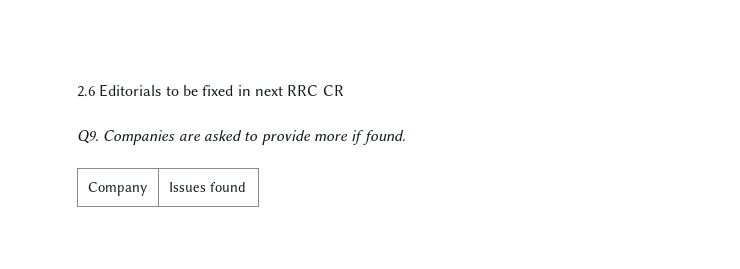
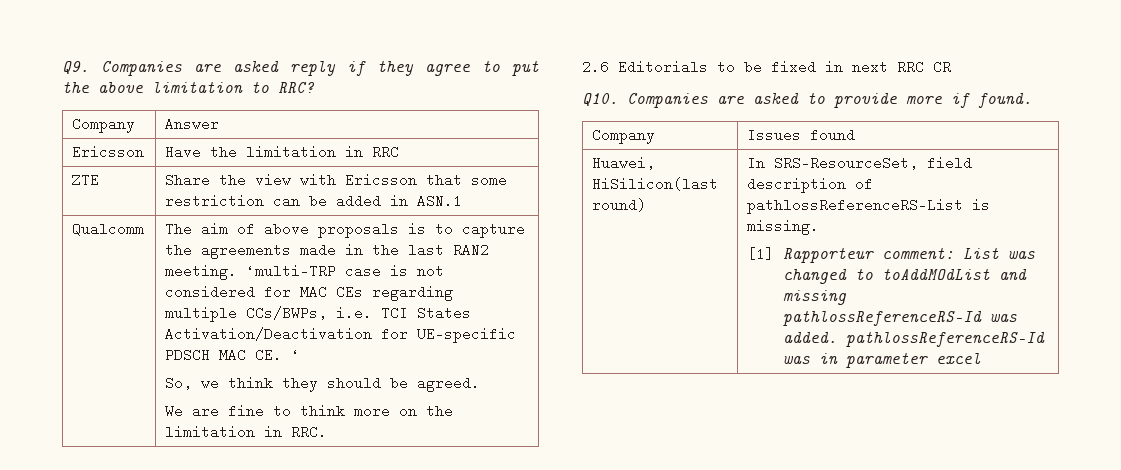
+ Q9. Companies are asked reply if they agree to put the above limitation to RRC?
+ Company | Answer
+ Ericsson | Have the limitation in RRC
+ ZTE | Share the view with Ericsson that some restriction can be added in ASN.1
+ Qualcomm | The aim of above proposals is to capture the agreements made in the last RAN2 meeting. ‘multi-TRP case is not considered for MAC CEs regarding multiple CCs/BWPs, i.e. TCI States Activation/Deactivation for UE-specific PDSCH MAC CE. ‘
+ So, we think they should be agreed.
+ We are fine to think more on the limitation in RRC.
- Q9. Companies are asked to provide more if found.
+ Q10. Companies are asked to provide more if found.
+ Huawei, HiSilicon(last round) | In SRS-ResourceSet, field description of pathlossReferenceRS-List is missing.
+ [1] Rapporteur comment: List was changed to toAddMOdList and missing pathlossReferenceRS-Id was added. pathlossReferenceRS-Id was in parameter excel

